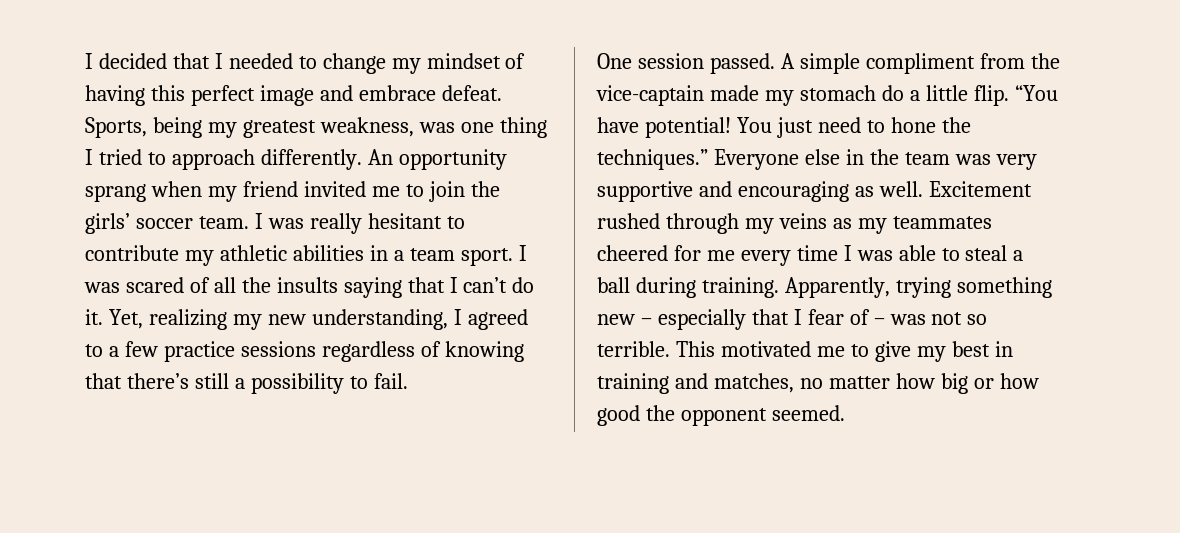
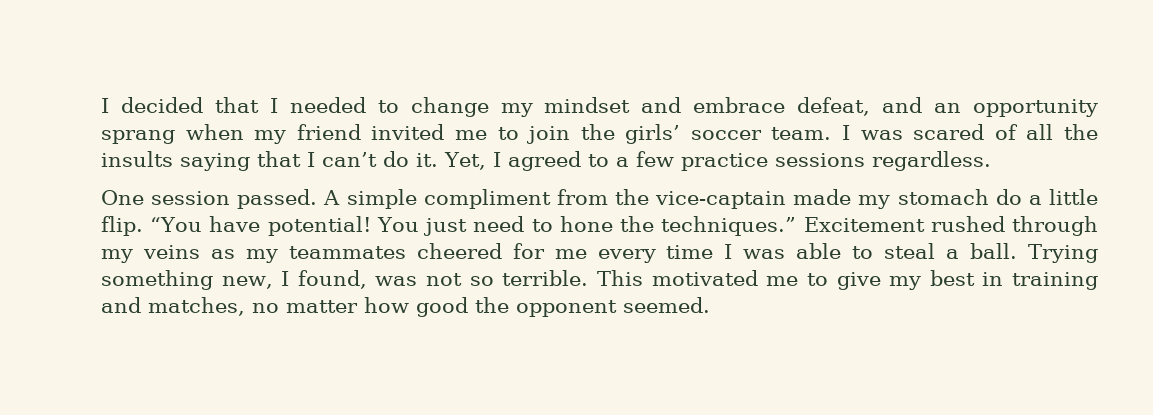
- I decided that I needed to change my mindset of having this perfect image and embrace defeat. Sports, being my greatest weakness, was one thing I tried to approach differently. An opportunity sprang when my friend invited me to join the girls’ soccer team.
+ I decided that I needed to change my mindset and embrace defeat, and an opportunity sprang when my friend invited me to join the girls’ soccer team.
- I was really hesitant to contribute my athletic abilities in a team sport. I was scared of all the insults saying that I can’t do it.
+ I was scared of all the insults saying that I can’t do it.
- Yet, realizing my new understanding, I agreed to a few practice sessions regardless of knowing that there’s still a possibility to fail.
+ Yet, I agreed to a few practice sessions regardless.
- Everyone else in the team was very supportive and encouraging as well.
- Excitement rushed through my veins as my teammates cheered for me every time I was able to steal a ball during training. Apparently, trying something new – especially that I fear of – was not so terrible.
+ Excitement rushed through my veins as my teammates cheered for me every time I was able to steal a ball. Trying something new, I found, was not so terrible.
- This motivated me to give my best in training and matches, no matter how big or how good the opponent seemed.
+ This motivated me to give my best in training and matches, no matter how good the opponent seemed.

